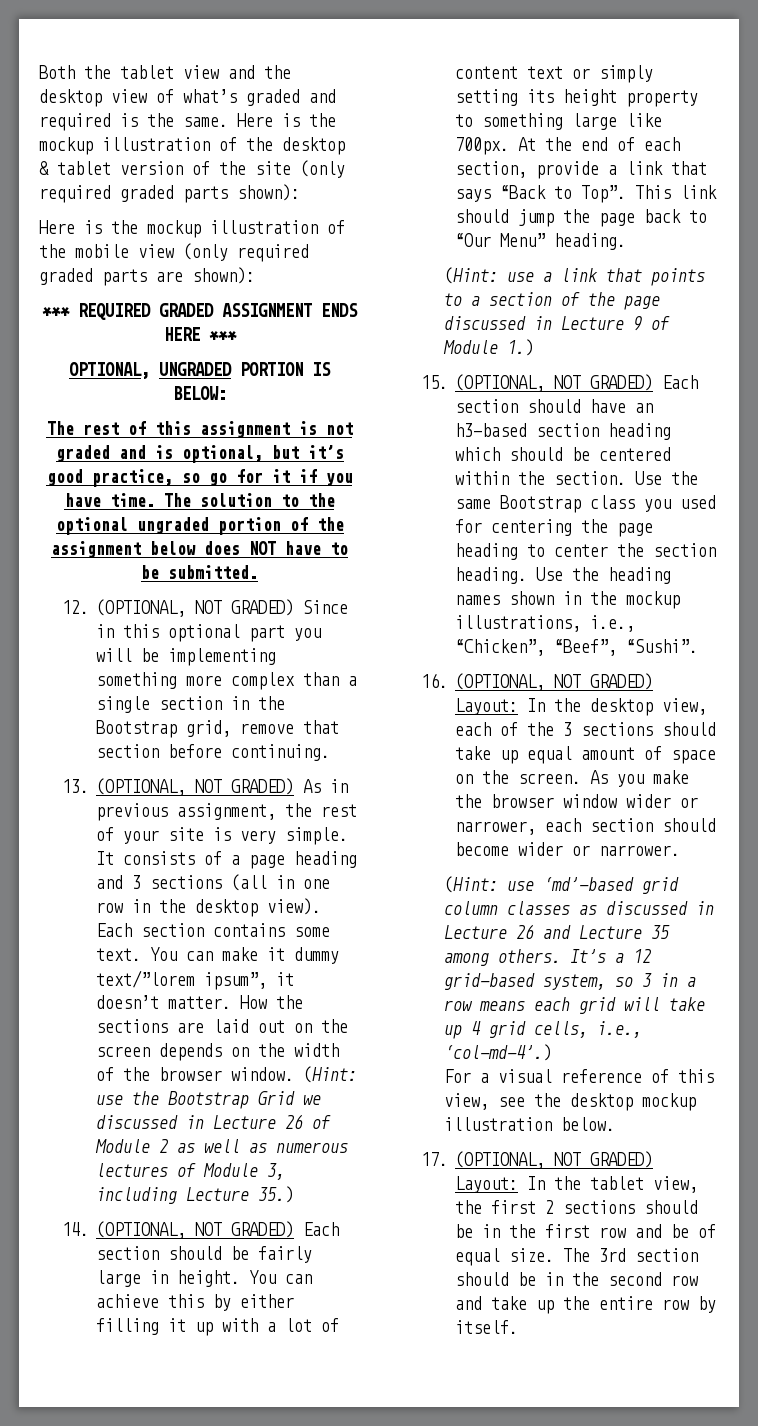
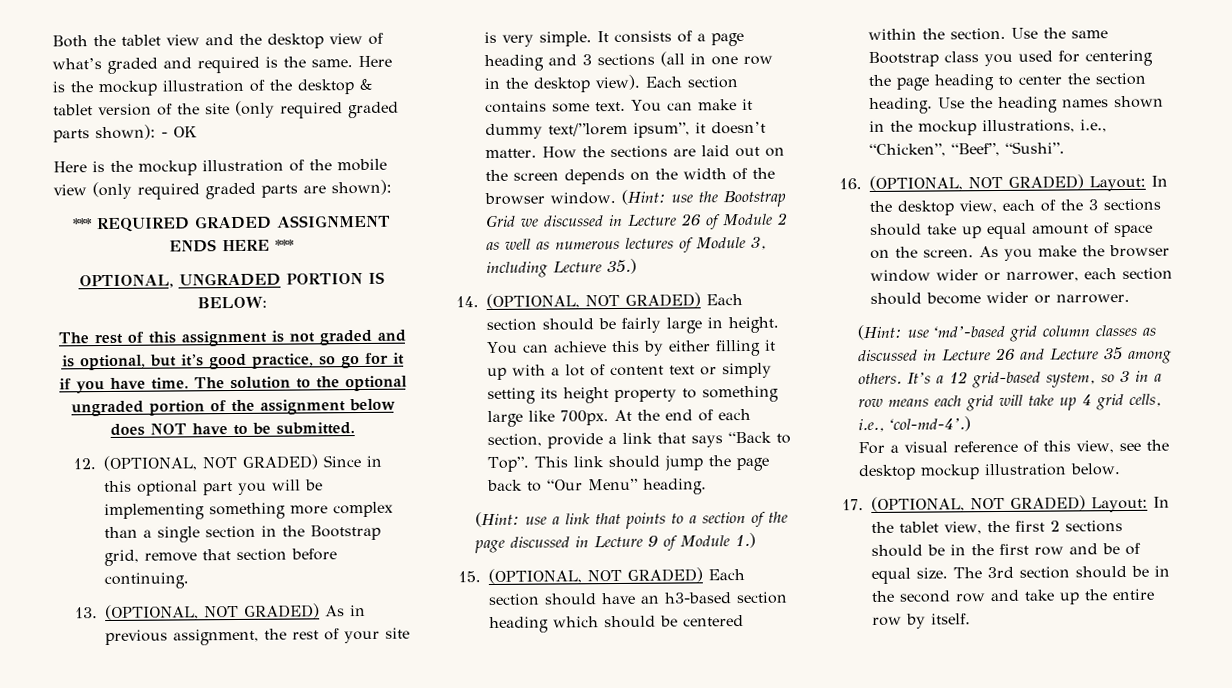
- Here is the mockup illustration of the desktop & tablet version of the site (only required graded parts shown):
+ Here is the mockup illustration of the desktop & tablet version of the site (only required graded parts shown): - OK

